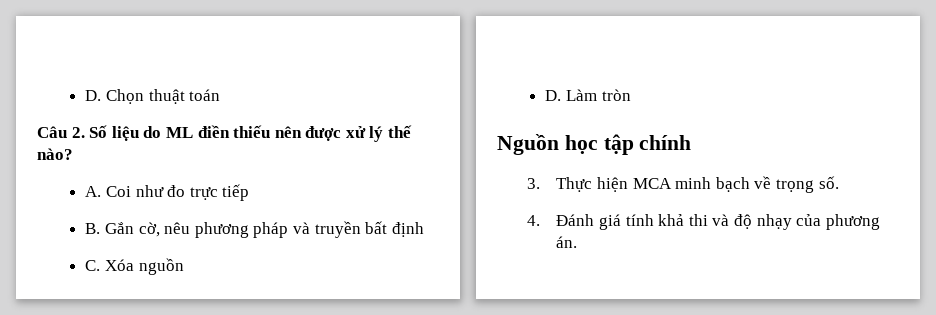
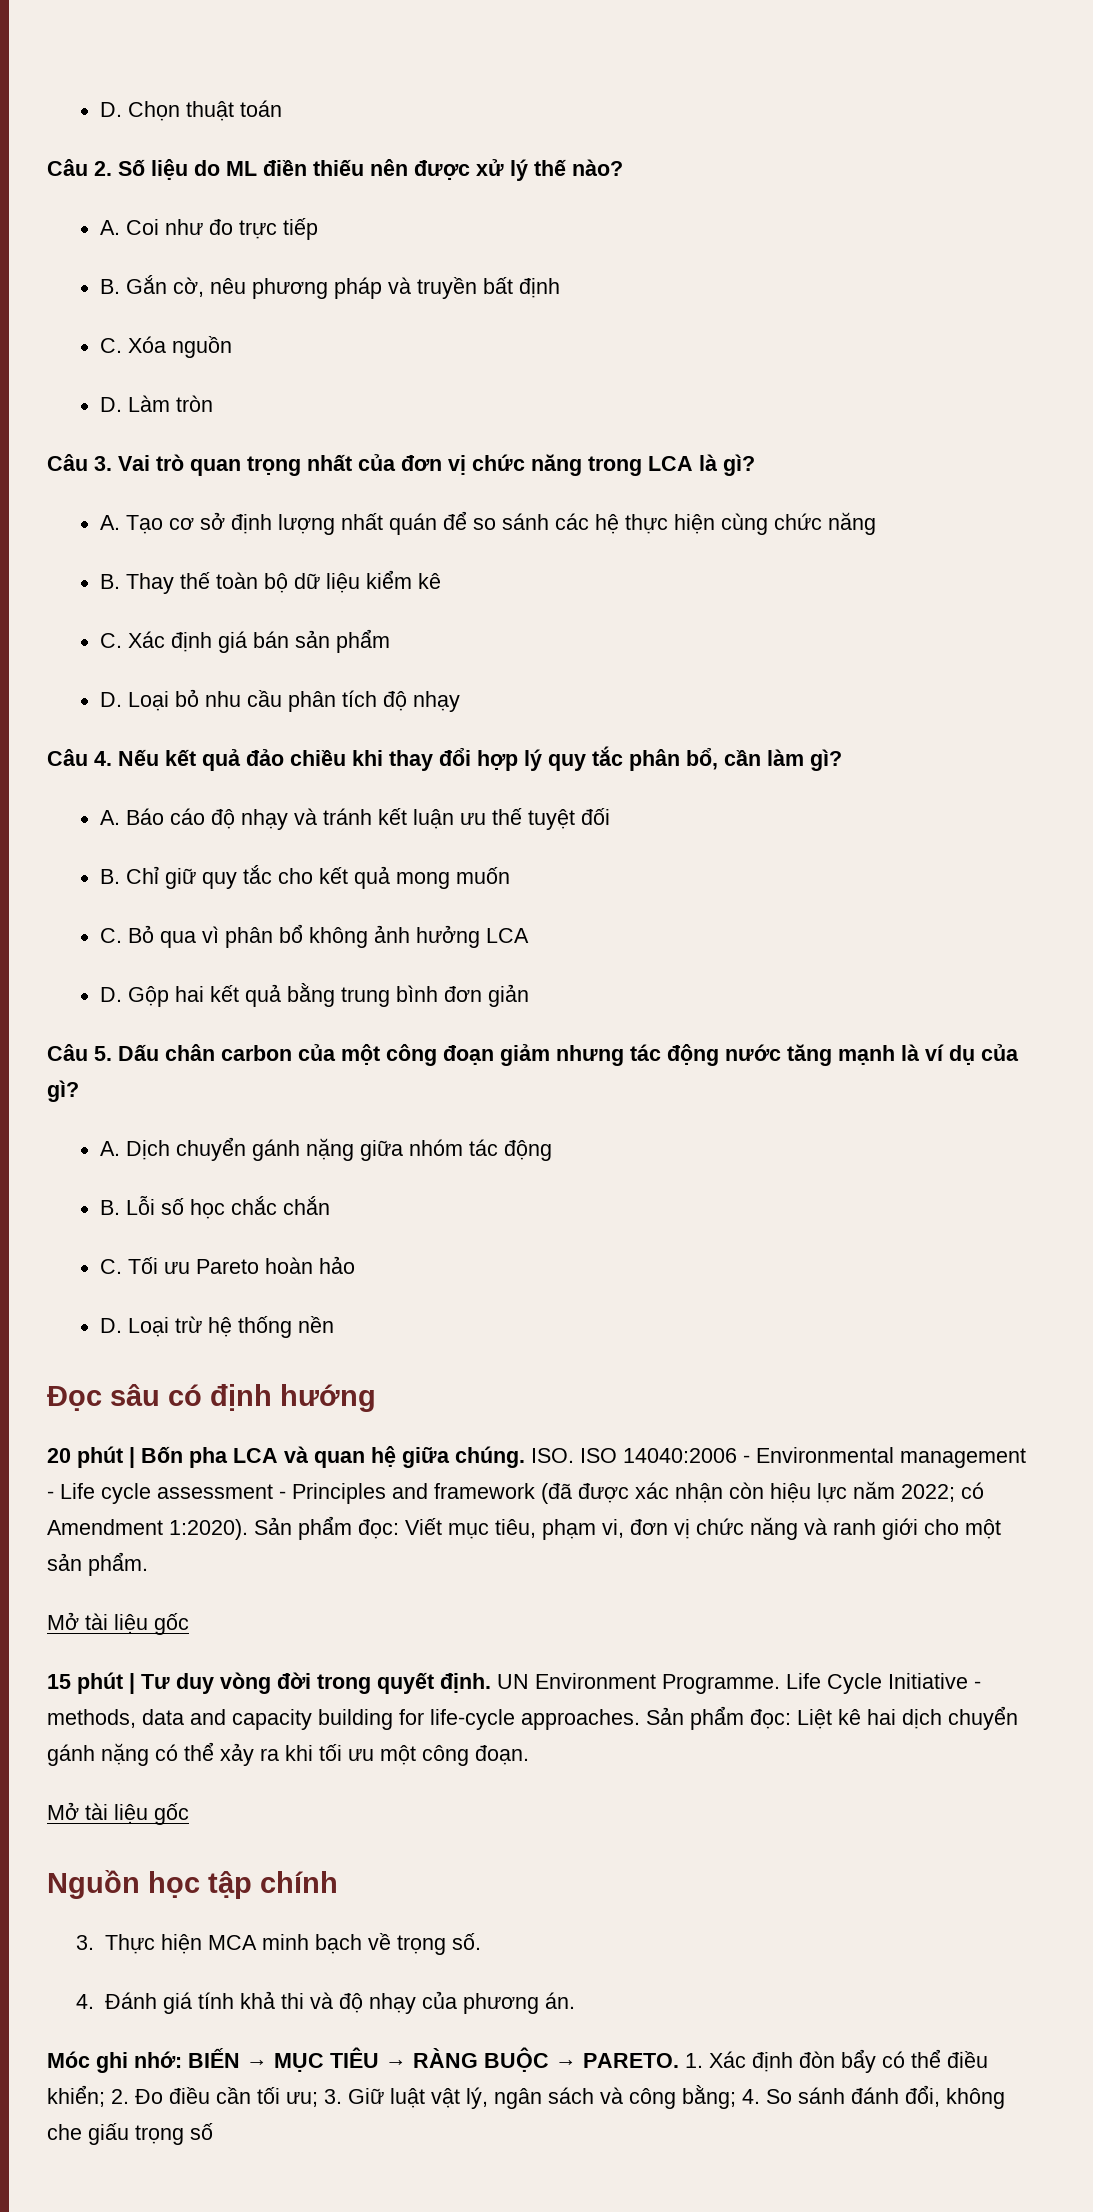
+ Câu 3. Vai trò quan trọng nhất của đơn vị chức năng trong LCA là gì?
+ A. Tạo cơ sở định lượng nhất quán để so sánh các hệ thực hiện cùng chức năng
+ B. Thay thế toàn bộ dữ liệu kiểm kê
+ C. Xác định giá bán sản phẩm
+ D. Loại bỏ nhu cầu phân tích độ nhạy
+ Câu 4. Nếu kết quả đảo chiều khi thay đổi hợp lý quy tắc phân bổ, cần làm gì?
+ A. Báo cáo độ nhạy và tránh kết luận ưu thế tuyệt đối
+ B. Chỉ giữ quy tắc cho kết quả mong muốn
+ C. Bỏ qua vì phân bổ không ảnh hưởng LCA
+ D. Gộp hai kết quả bằng trung bình đơn giản
+ Câu 5. Dấu chân carbon của một công đoạn giảm nhưng tác động nước tăng mạnh là ví dụ của gì?
+ A. Dịch chuyển gánh nặng giữa nhóm tác động
+ B. Lỗi số học chắc chắn
+ C. Tối ưu Pareto hoàn hảo
+ D. Loại trừ hệ thống nền
+ Đọc sâu có định hướng
+ 20 phút | Bốn pha LCA và quan hệ giữa chúng. ISO. ISO 14040:2006 - Environmental management - Life cycle assessment - Principles and framework (đã được xác nhận còn hiệu lực năm 2022; có Amendment 1:2020). Sản phẩm đọc: Viết mục tiêu, phạm vi, đơn vị chức năng và ranh giới cho một sản phẩm.
+ Mở tài liệu gốc
+ 15 phút | Tư duy vòng đời trong quyết định. UN Environment Programme. Life Cycle Initiative - methods, data and capacity building for life-cycle approaches. Sản phẩm đọc: Liệt kê hai dịch chuyển gánh nặng có thể xảy ra khi tối ưu một công đoạn.
+ Mở tài liệu gốc
+ Móc ghi nhớ: BIẾN → MỤC TIÊU → RÀNG BUỘC → PARETO. 1. Xác định đòn bẩy có thể điều khiển; 2. Đo điều cần tối ưu; 3. Giữ luật vật lý, ngân sách và công bằng; 4. So sánh đánh đổi, không che giấu trọng số

